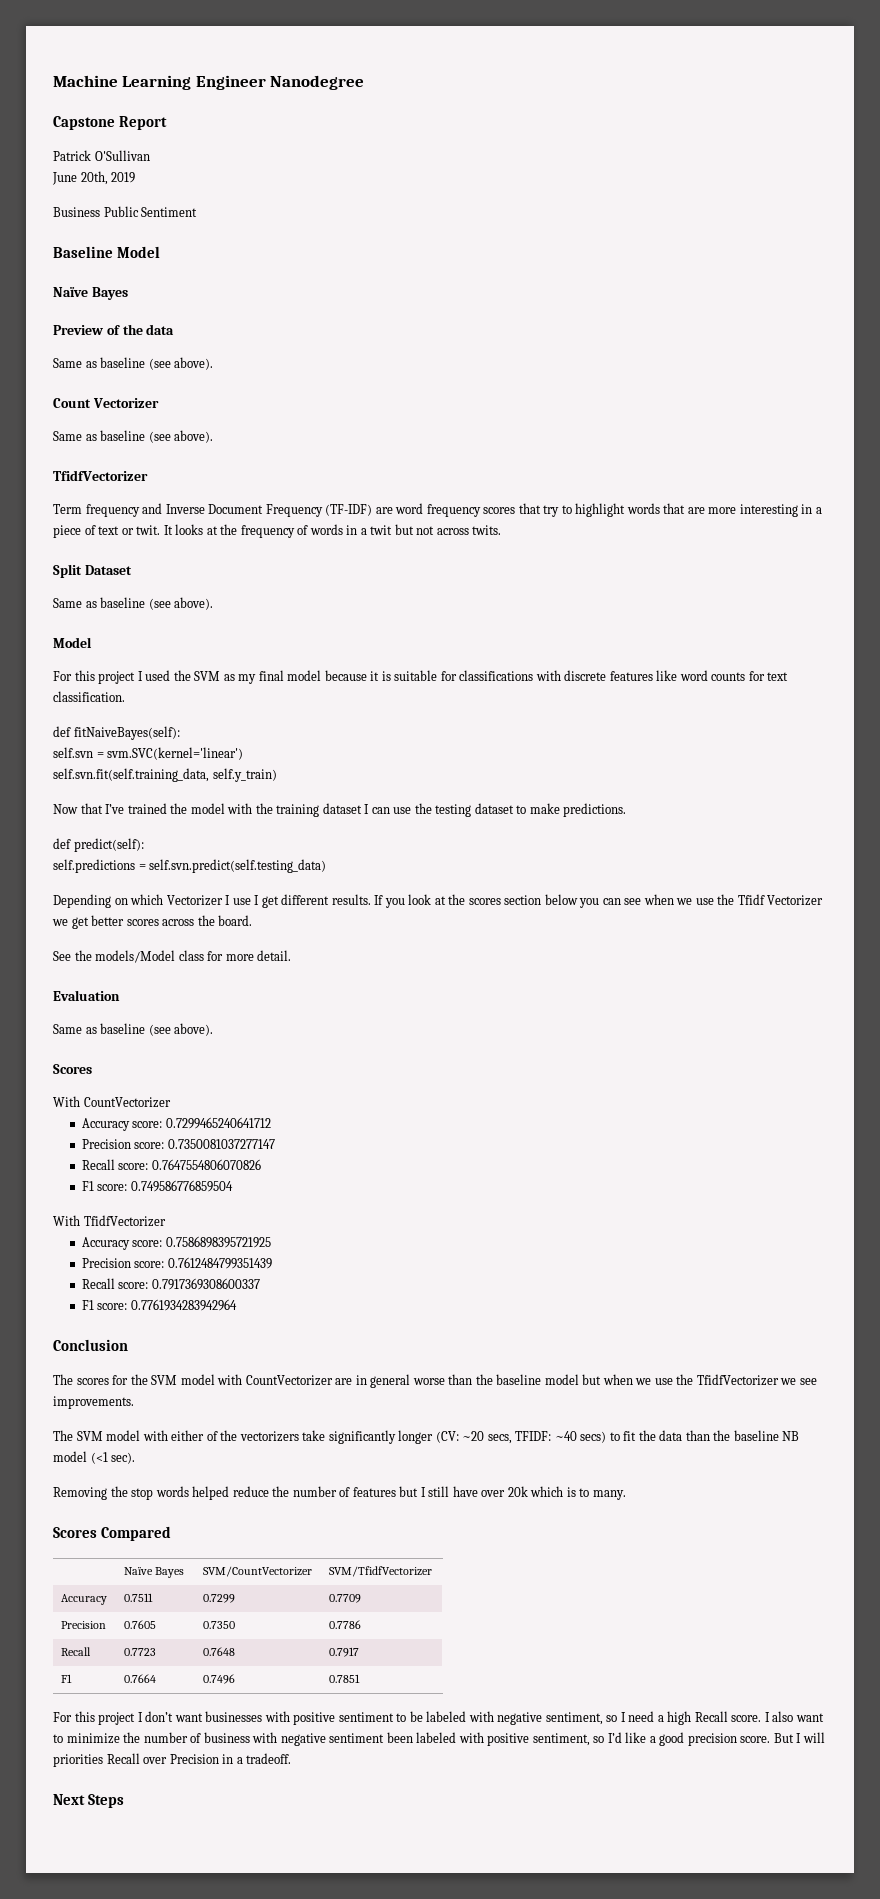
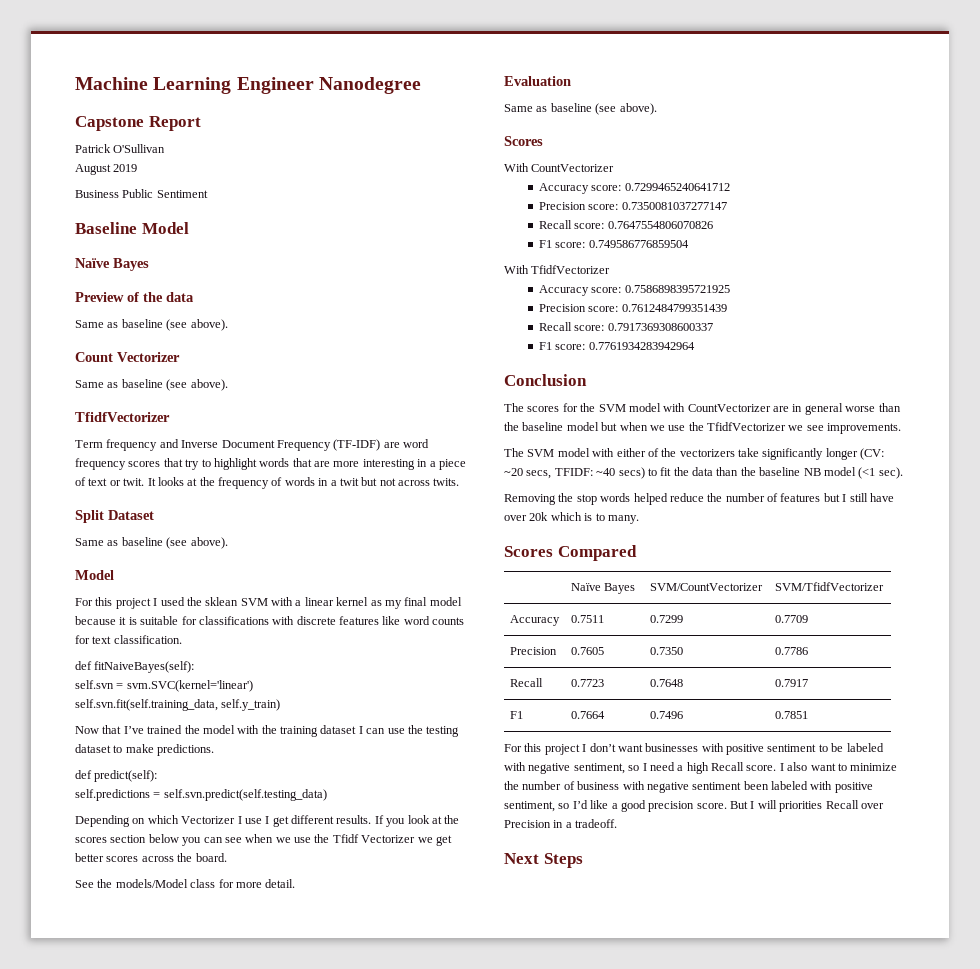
- June 20th, 2019
+ August 2019
- For this project I used the SVM as my final model because it is suitable for classifications with discrete features like word counts for text classification.
+ For this project I used the sklean SVM with a linear kernel as my final model because it is suitable for classifications with discrete features like word counts for text classification.

